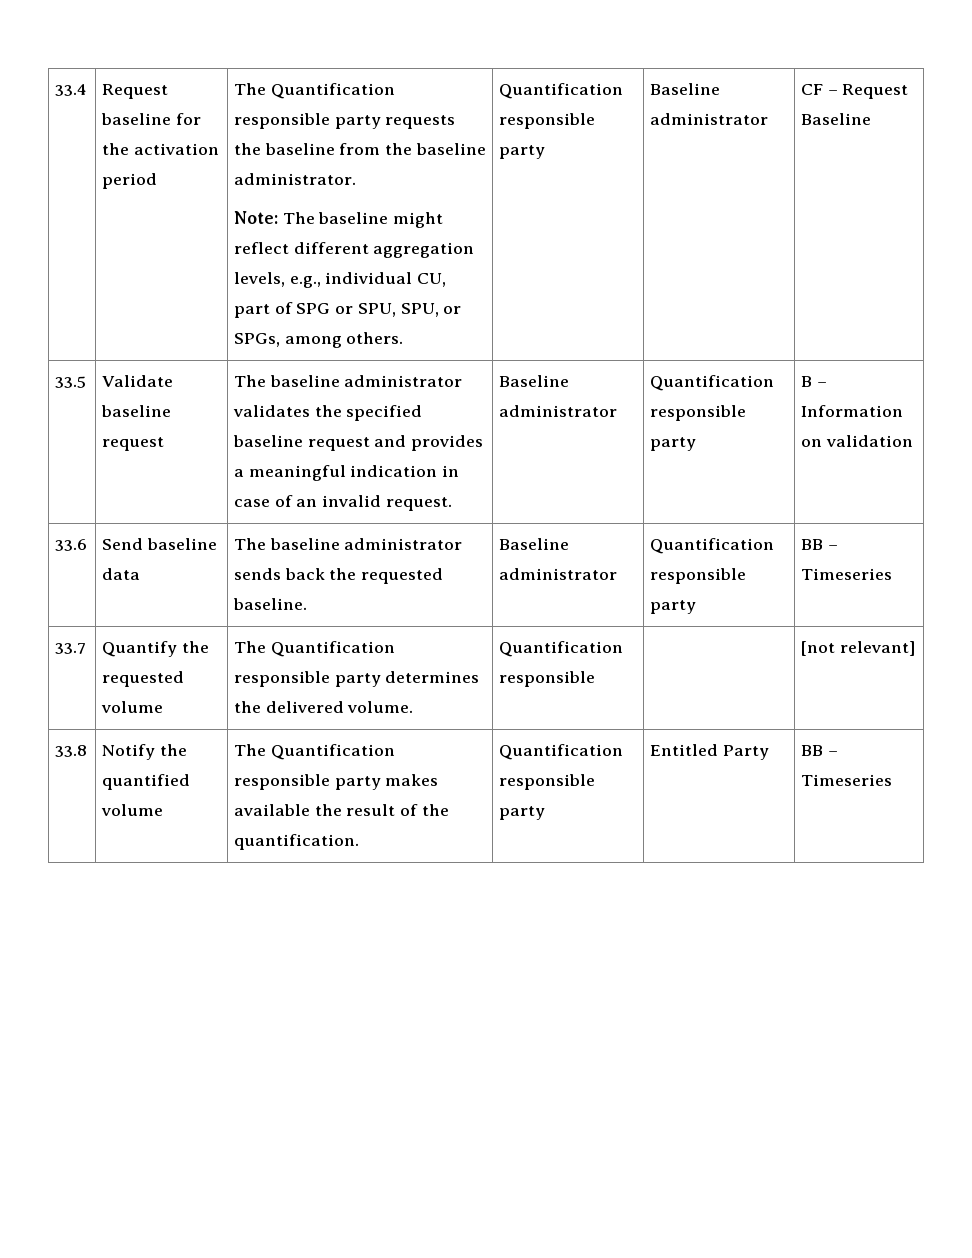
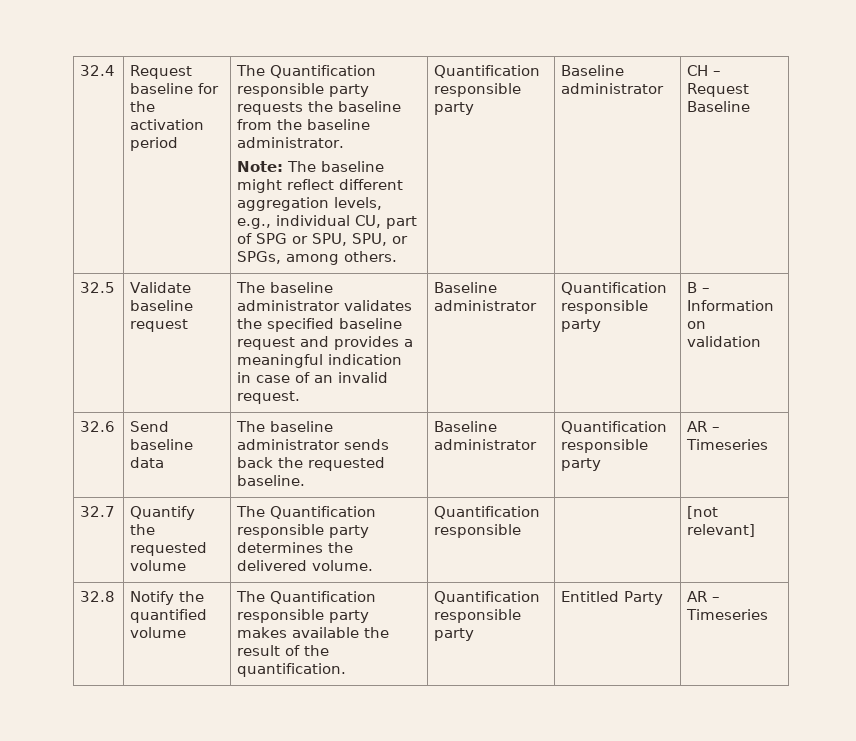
- 33.4
+ 32.4
- CF – Request Baseline
+ CH – Request Baseline
- 33.5 | Validate baseline request | The baseline administrator validates the specified baseline request and provides a meaningful indication in case of an invalid request. | Baseline administrator | Quantification responsible party | B – Information on validation
+ 32.5 | Validate baseline request | The baseline administrator validates the specified baseline request and provides a meaningful indication in case of an invalid request. | Baseline administrator | Quantification responsible party | B – Information on validation
- 33.6 | Send baseline data | The baseline administrator sends back the requested baseline. | Baseline administrator | Quantification responsible party | BB – Timeseries
+ 32.6 | Send baseline data | The baseline administrator sends back the requested baseline. | Baseline administrator | Quantification responsible party | AR – Timeseries
- 33.7 | Quantify the requested volume | The Quantification responsible party determines the delivered volume. | Quantification responsible | | [not relevant]
+ 32.7 | Quantify the requested volume | The Quantification responsible party determines the delivered volume. | Quantification responsible | | [not relevant]
- 33.8 | Notify the quantified volume | The Quantification responsible party makes available the result of the quantification. | Quantification responsible party | Entitled Party | BB – Timeseries
+ 32.8 | Notify the quantified volume | The Quantification responsible party makes available the result of the quantification. | Quantification responsible party | Entitled Party | AR – Timeseries

